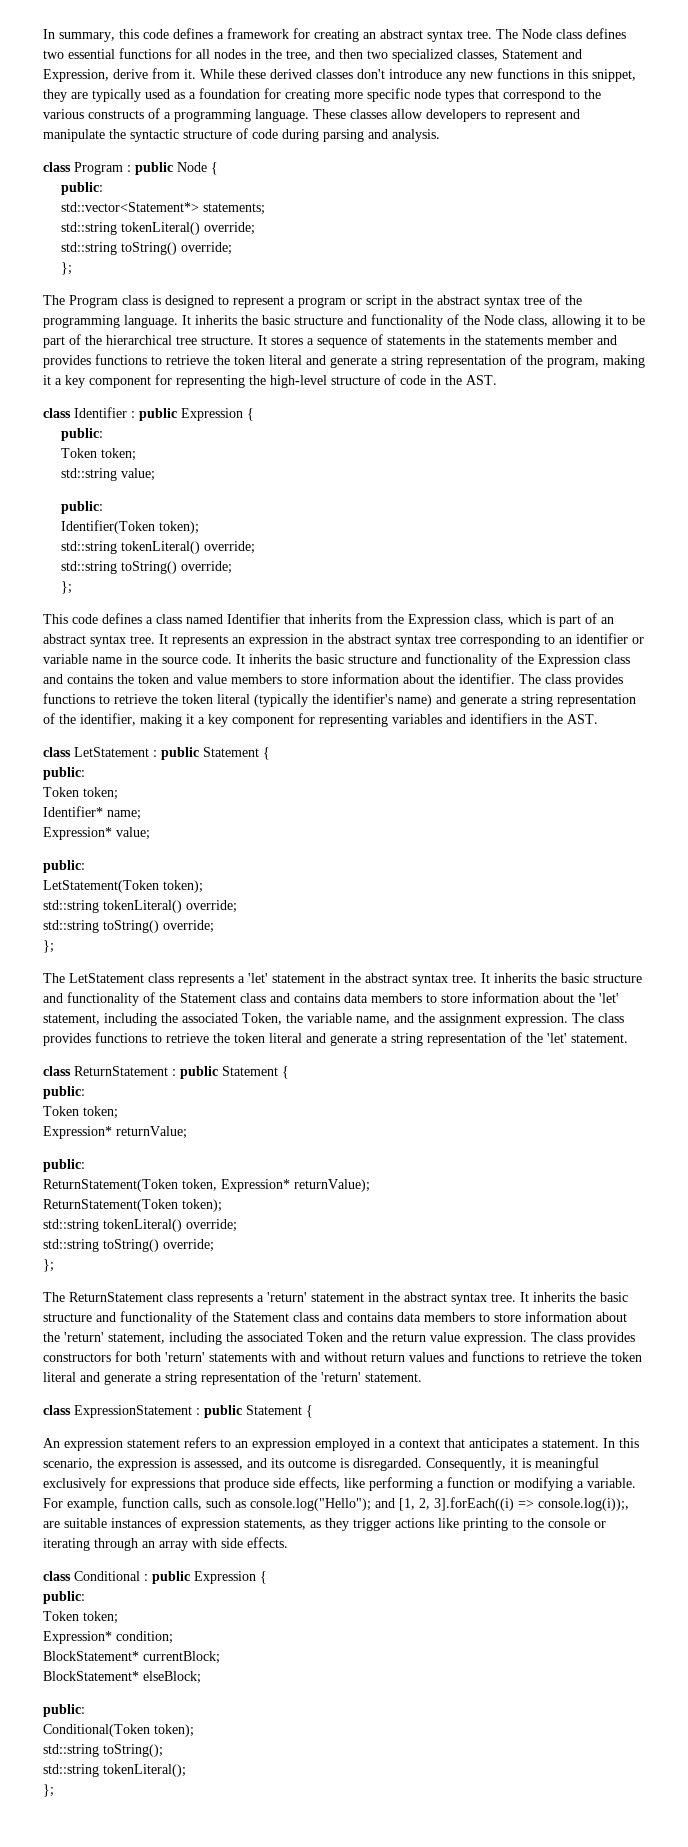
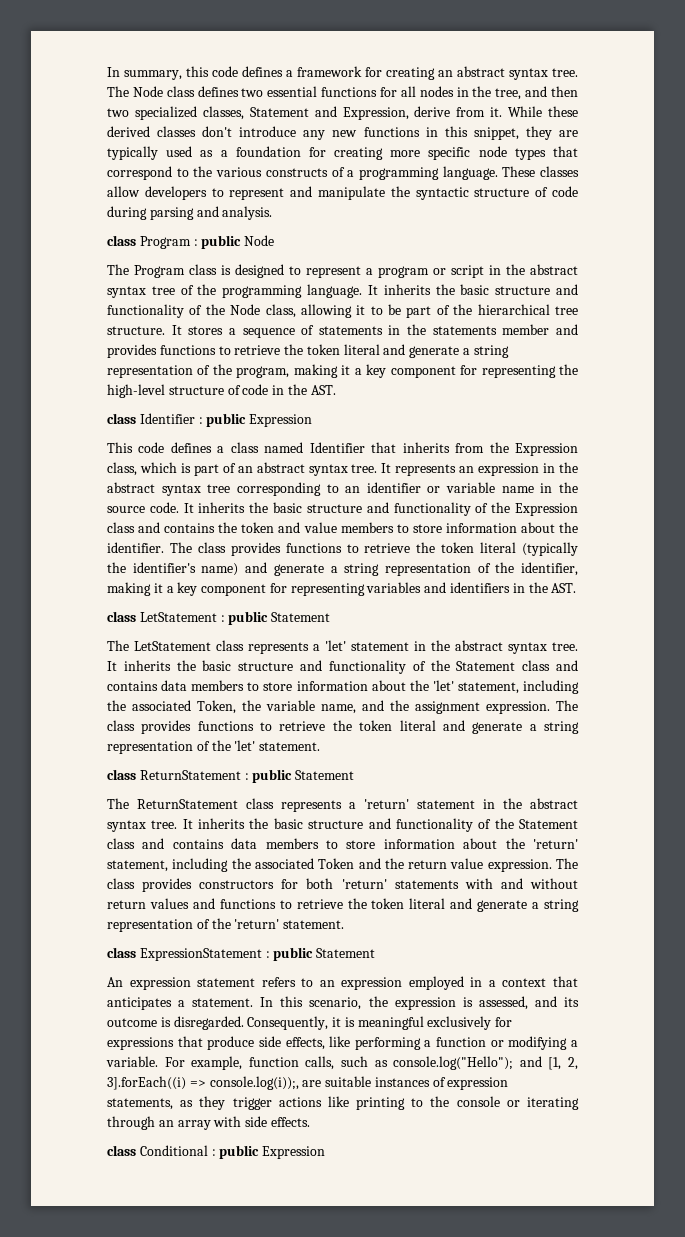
- class Program : public Node {
- public:
- std::vector<Statement*> statements;
- std::string tokenLiteral() override;
- std::string toString() override;
- };
+ class Program : public Node
- class Identifier : public Expression {
- public:
- Token token;
- std::string value;
- public:
- Identifier(Token token);
- std::string tokenLiteral() override;
- std::string toString() override;
- };
+ class Identifier : public Expression
- class LetStatement : public Statement {
- public:
- Token token;
- Identifier* name;
- Expression* value;
- public:
- LetStatement(Token token);
- std::string tokenLiteral() override;
- std::string toString() override;
- };
+ class LetStatement : public Statement
- class ReturnStatement : public Statement {
- public:
- Token token;
- Expression* returnValue;
- public:
- ReturnStatement(Token token, Expression* returnValue);
- ReturnStatement(Token token);
- std::string tokenLiteral() override;
- std::string toString() override;
- };
+ class ReturnStatement : public Statement
- class ExpressionStatement : public Statement {
+ class ExpressionStatement : public Statement
- class Conditional : public Expression {
- public:
- Token token;
- Expression* condition;
- BlockStatement* currentBlock;
- BlockStatement* elseBlock;
- public:
- Conditional(Token token);
- std::string toString();
- std::string tokenLiteral();
- };
+ class Conditional : public Expression

